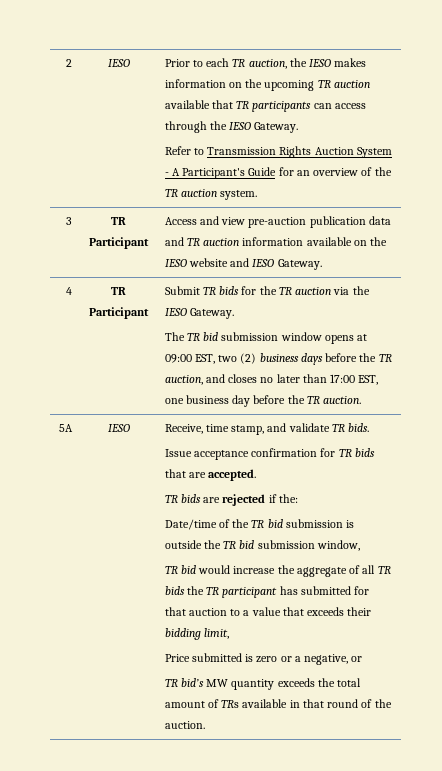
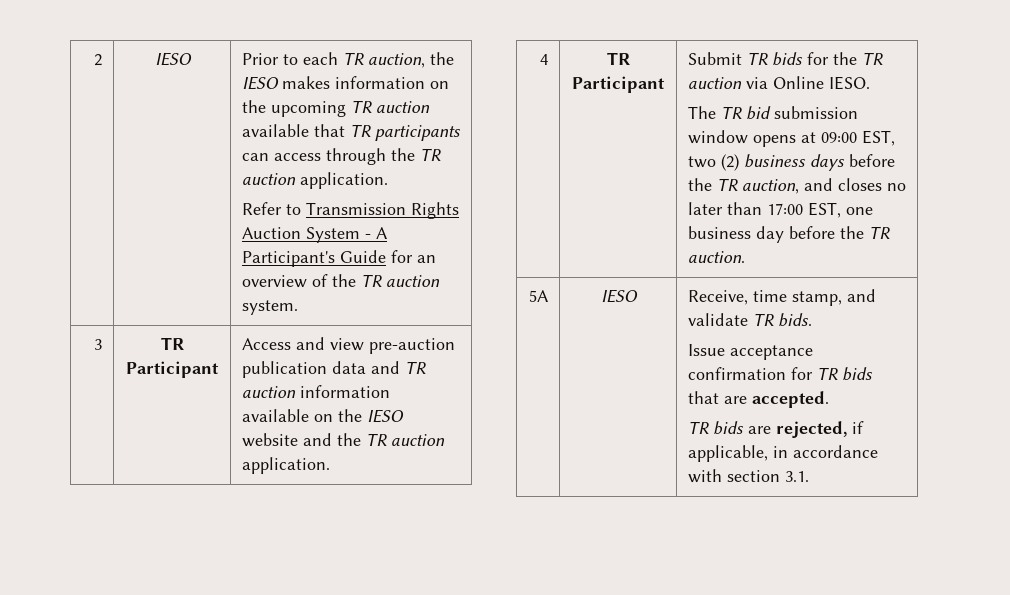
- Prior to each TR auction, the IESO makes information on the upcoming TR auction available that TR participants can access through the IESO Gateway.
+ Prior to each TR auction, the IESO makes information on the upcoming TR auction available that TR participants can access through the TR auction application.
- 3 | TR Participant | Access and view pre-auction publication data and TR auction information available on the IESO website and IESO Gateway.
+ 3 | TR Participant | Access and view pre-auction publication data and TR auction information available on the IESO website and the TR auction application.
- Submit TR bids for the TR auction via the IESO Gateway.
+ Submit TR bids for the TR auction via Online IESO.
- TR bids are rejected if the:
- Date/time of the TR bid submission is outside the TR bid submission window,
- TR bid would increase the aggregate of all TR bids the TR participant has submitted for that auction to a value that exceeds their bidding limit,
- Price submitted is zero or a negative, or
- TR bid’s MW quantity exceeds the total amount of TRs available in that round of the auction.
+ TR bids are rejected, if applicable, in accordance with section 3.1.

